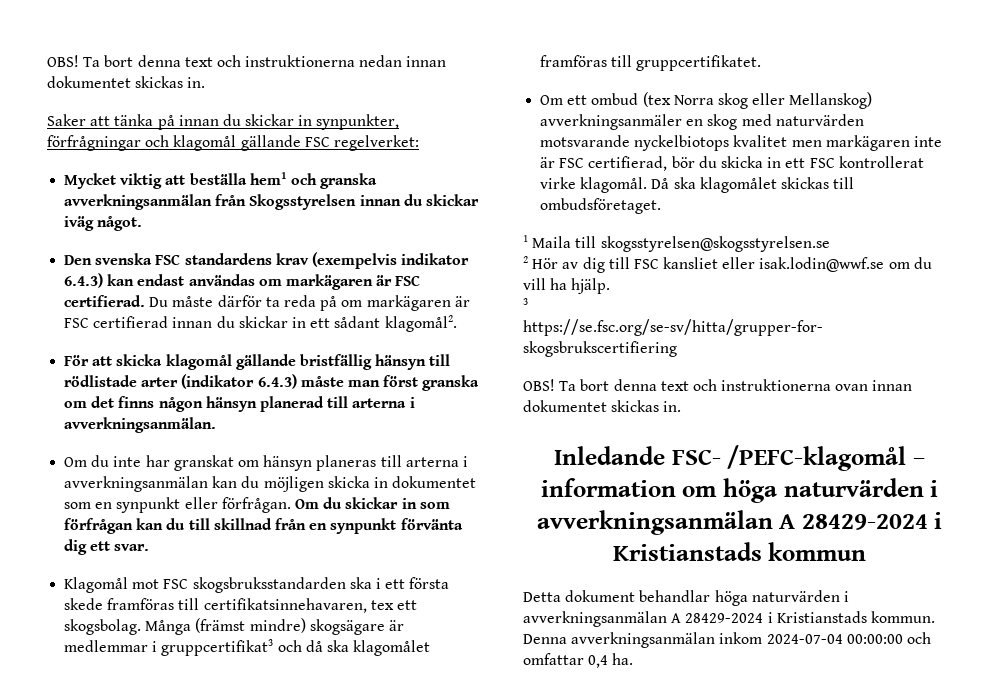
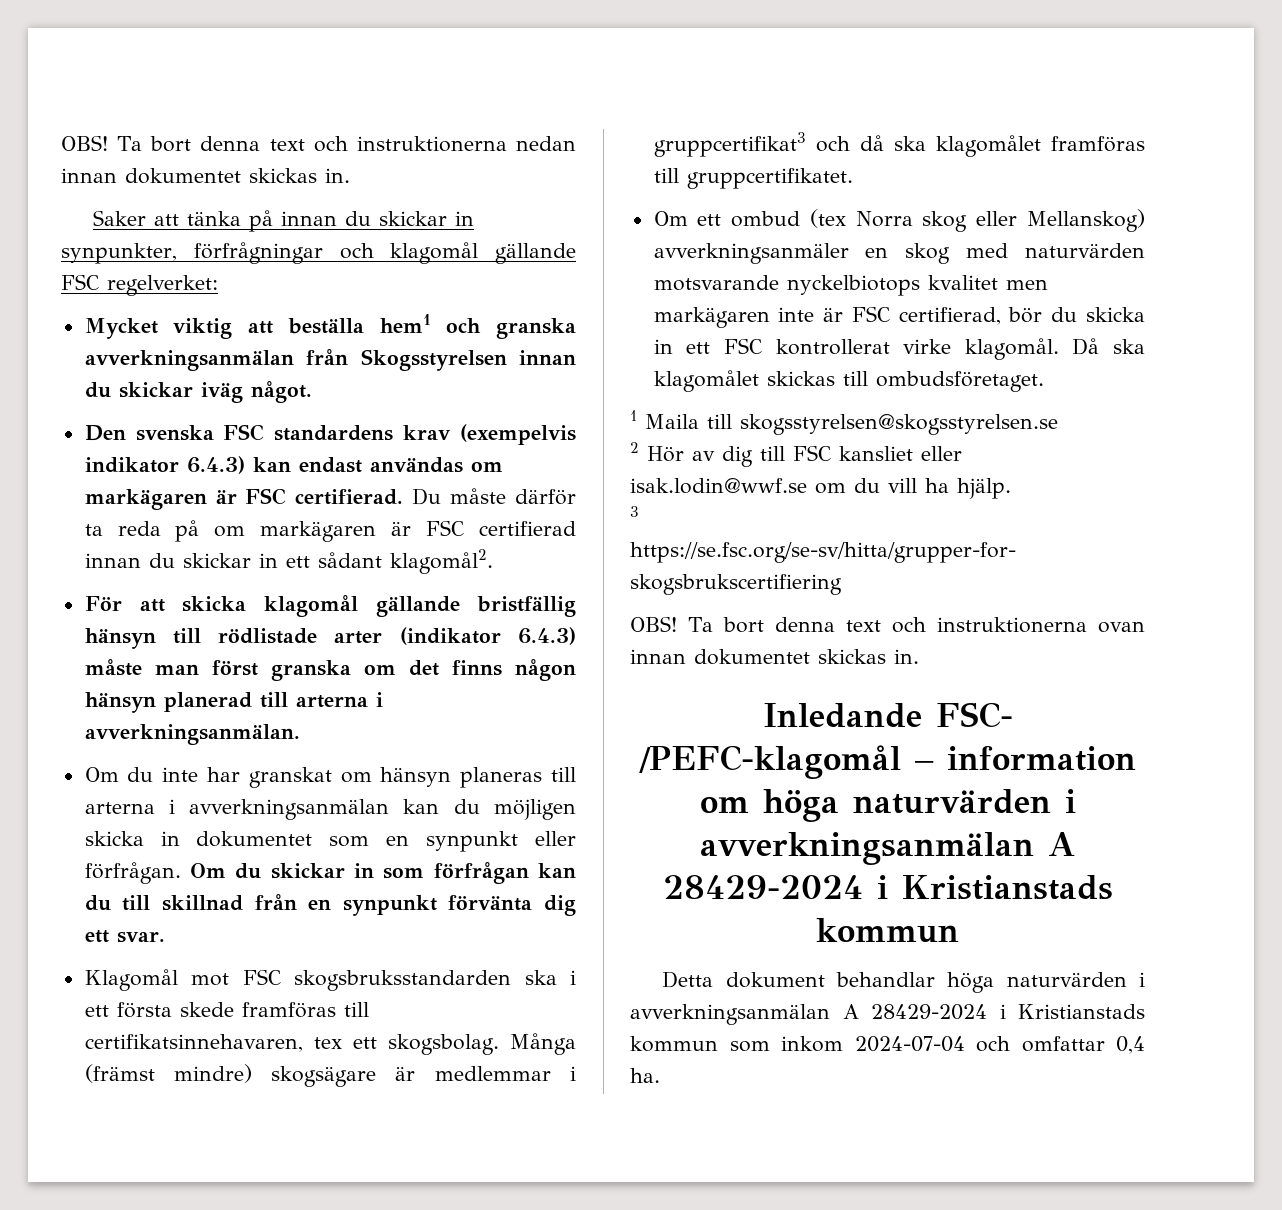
- Detta dokument behandlar höga naturvärden i avverkningsanmälan A 28429-2024 i Kristianstads kommun. Denna avverkningsanmälan inkom 2024-07-04 00:00:00 och omfattar 0,4 ha.
+ Detta dokument behandlar höga naturvärden i avverkningsanmälan A 28429-2024 i Kristianstads kommun som inkom 2024-07-04 och omfattar 0,4 ha.

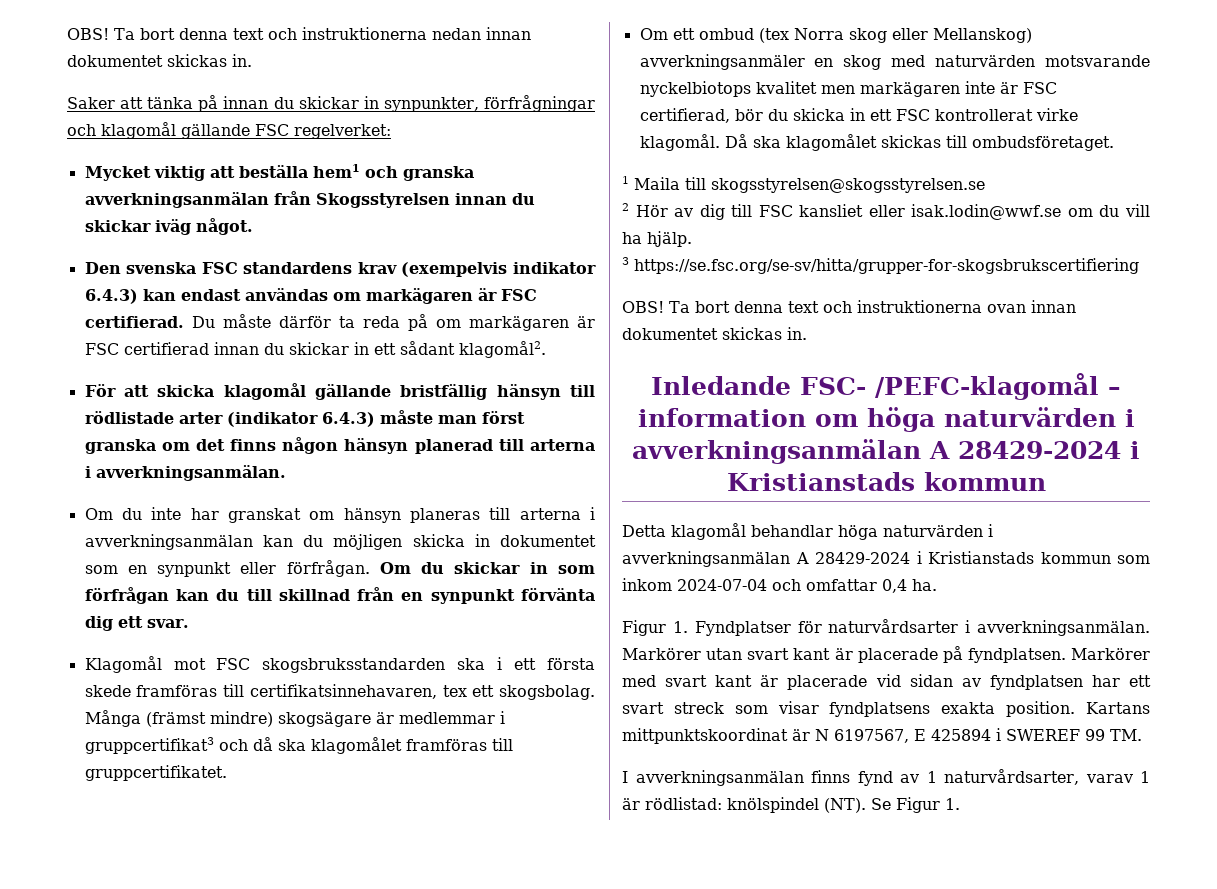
- Detta dokument behandlar höga naturvärden i avverkningsanmälan A 28429-2024 i Kristianstads kommun som inkom 2024-07-04 och omfattar 0,4 ha.
+ Detta klagomål behandlar höga naturvärden i avverkningsanmälan A 28429-2024 i Kristianstads kommun som inkom 2024-07-04 och omfattar 0,4 ha.
+ Figur 1. Fyndplatser för naturvårdsarter i avverkningsanmälan. Markörer utan svart kant är placerade på fyndplatsen. Markörer med svart kant är placerade vid sidan av fyndplatsen har ett svart streck som visar fyndplatsens exakta position. Kartans mittpunktskoordinat är N 6197567, E 425894 i SWEREF 99 TM.
+ I avverkningsanmälan finns fynd av 1 naturvårdsarter, varav 1 är rödlistad: knölspindel (NT). Se Figur 1.

